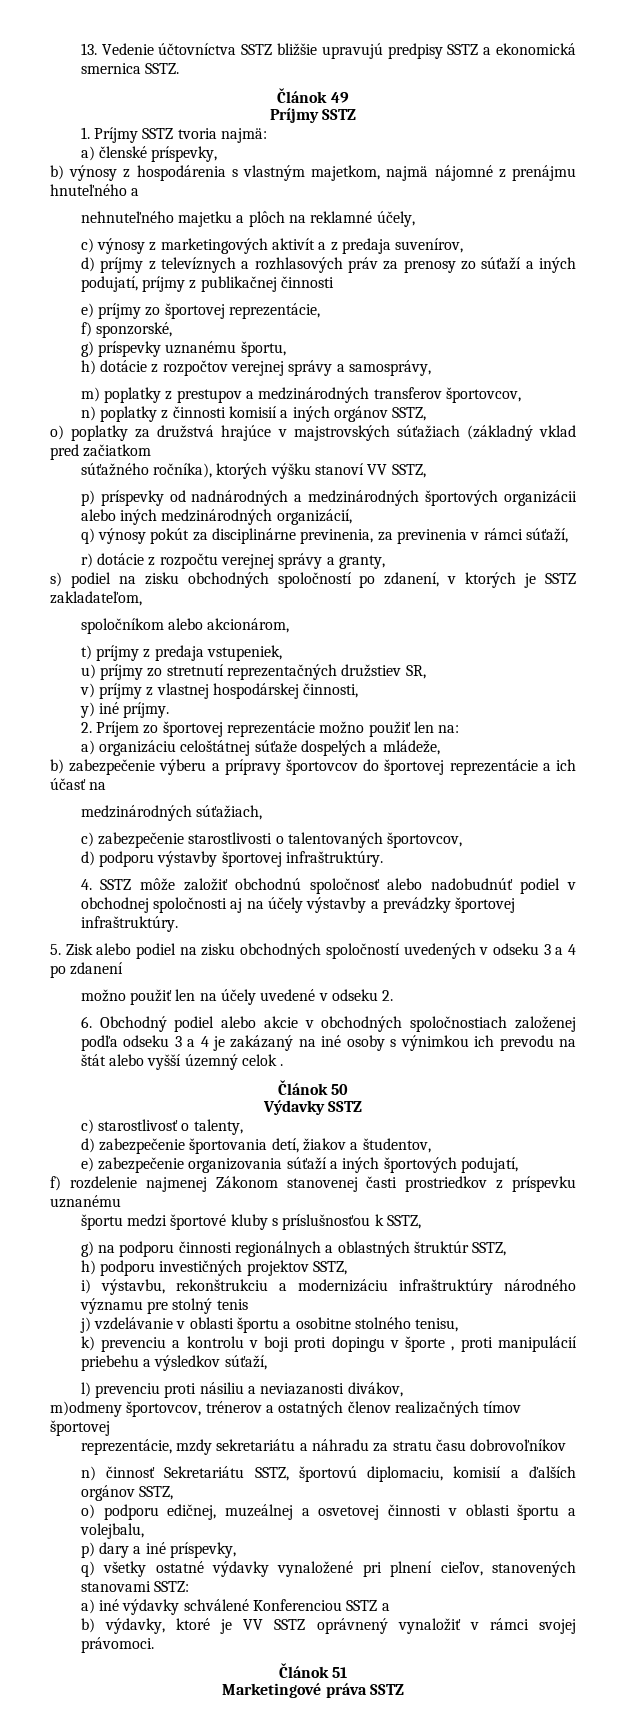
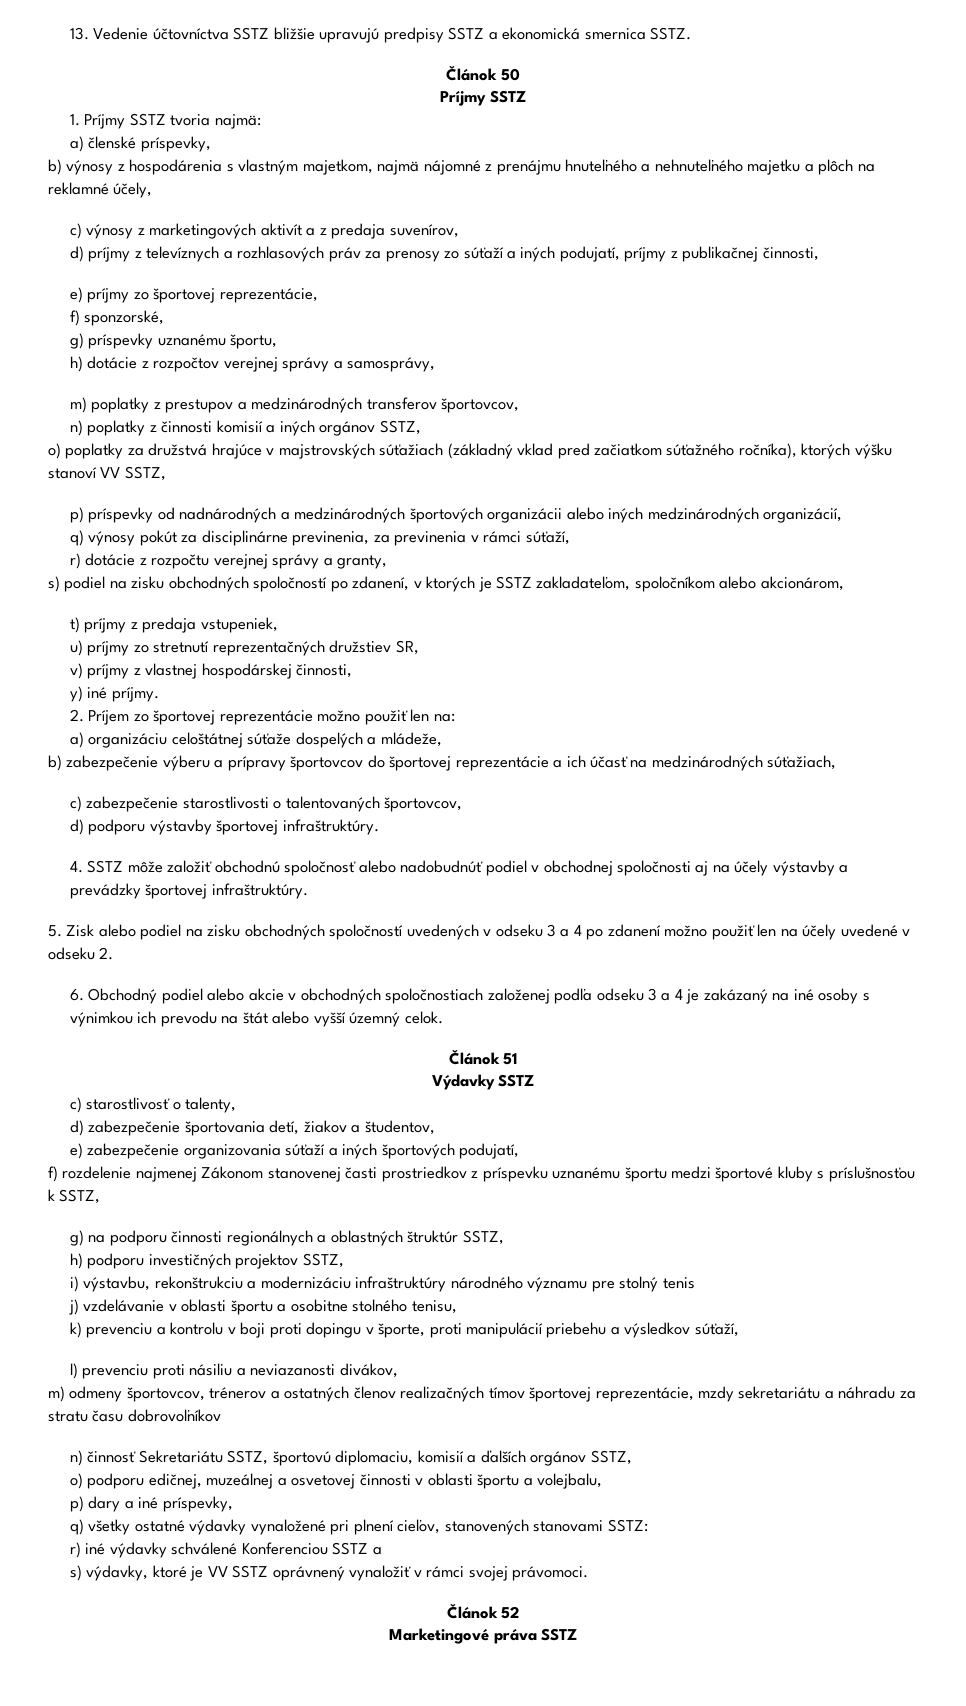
- Článok 49
+ Článok 50
- b) výnosy z hospodárenia s vlastným majetkom, najmä nájomné z prenájmu hnuteľného a
- nehnuteľného majetku a plôch na reklamné účely,
+ b) výnosy z hospodárenia s vlastným majetkom, najmä nájomné z prenájmu hnuteľného a nehnuteľného majetku a plôch na reklamné účely,
- d) príjmy z televíznych a rozhlasových práv za prenosy zo súťaží a iných podujatí, príjmy z publikačnej činnosti
+ d) príjmy z televíznych a rozhlasových práv za prenosy zo súťaží a iných podujatí, príjmy z publikačnej činnosti,
- o) poplatky za družstvá hrajúce v majstrovských súťažiach (základný vklad pred začiatkom
- súťažného ročníka), ktorých výšku stanoví VV SSTZ,
+ o) poplatky za družstvá hrajúce v majstrovských súťažiach (základný vklad pred začiatkom súťažného ročníka), ktorých výšku stanoví VV SSTZ,
- s) podiel na zisku obchodných spoločností po zdanení, v ktorých je SSTZ zakladateľom,
- spoločníkom alebo akcionárom,
+ s) podiel na zisku obchodných spoločností po zdanení, v ktorých je SSTZ zakladateľom, spoločníkom alebo akcionárom,
- b) zabezpečenie výberu a prípravy športovcov do športovej reprezentácie a ich účasť na
- medzinárodných súťažiach,
+ b) zabezpečenie výberu a prípravy športovcov do športovej reprezentácie a ich účasť na medzinárodných súťažiach,
- 5. Zisk alebo podiel na zisku obchodných spoločností uvedených v odseku 3 a 4 po zdanení
- možno použiť len na účely uvedené v odseku 2.
+ 5. Zisk alebo podiel na zisku obchodných spoločností uvedených v odseku 3 a 4 po zdanení možno použiť len na účely uvedené v odseku 2.
- 6. Obchodný podiel alebo akcie v obchodných spoločnostiach založenej podľa odseku 3 a 4 je zakázaný na iné osoby s výnimkou ich prevodu na štát alebo vyšší územný celok .
- Článok 50
+ 6. Obchodný podiel alebo akcie v obchodných spoločnostiach založenej podľa odseku 3 a 4 je zakázaný na iné osoby s výnimkou ich prevodu na štát alebo vyšší územný celok.
+ Článok 51
- f) rozdelenie najmenej Zákonom stanovenej časti prostriedkov z príspevku uznanému
- športu medzi športové kluby s príslušnosťou k SSTZ,
+ f) rozdelenie najmenej Zákonom stanovenej časti prostriedkov z príspevku uznanému športu medzi športové kluby s príslušnosťou k SSTZ,
- k) prevenciu a kontrolu v boji proti dopingu v športe , proti manipulácií priebehu a výsledkov súťaží,
+ k) prevenciu a kontrolu v boji proti dopingu v športe, proti manipulácií priebehu a výsledkov súťaží,
- m)odmeny športovcov, trénerov a ostatných členov realizačných tímov športovej
- reprezentácie, mzdy sekretariátu a náhradu za stratu času dobrovoľníkov
+ m) odmeny športovcov, trénerov a ostatných členov realizačných tímov športovej reprezentácie, mzdy sekretariátu a náhradu za stratu času dobrovoľníkov
- a) iné výdavky schválené Konferenciou SSTZ a
+ r) iné výdavky schválené Konferenciou SSTZ a
- b) výdavky, ktoré je VV SSTZ oprávnený vynaložiť v rámci svojej právomoci.
+ s) výdavky, ktoré je VV SSTZ oprávnený vynaložiť v rámci svojej právomoci.
- Článok 51
+ Článok 52

